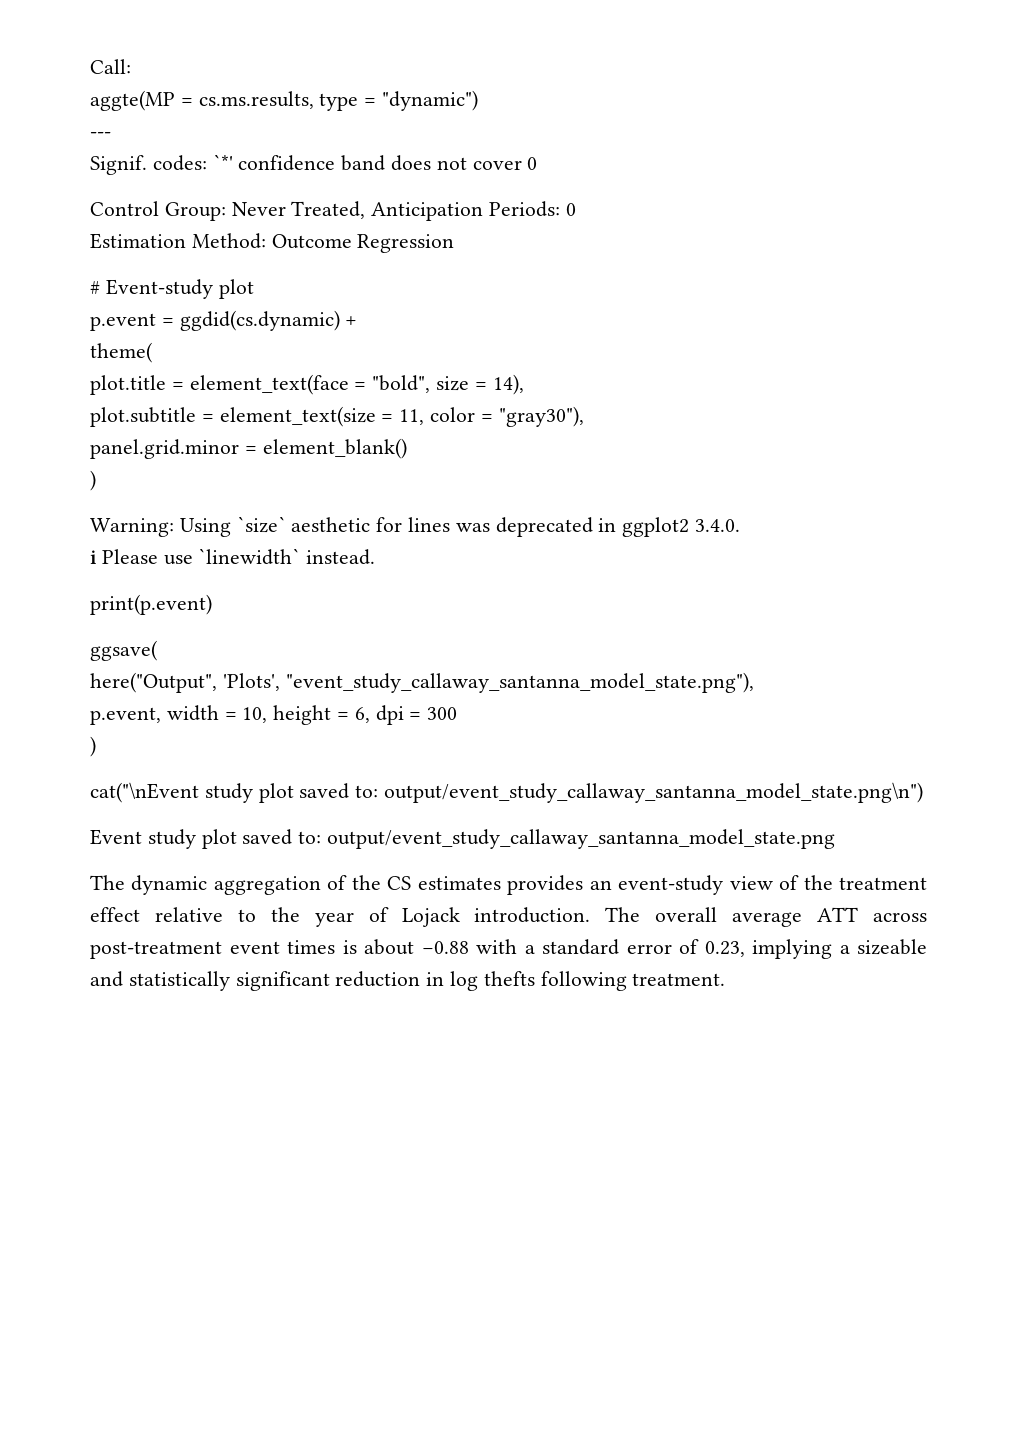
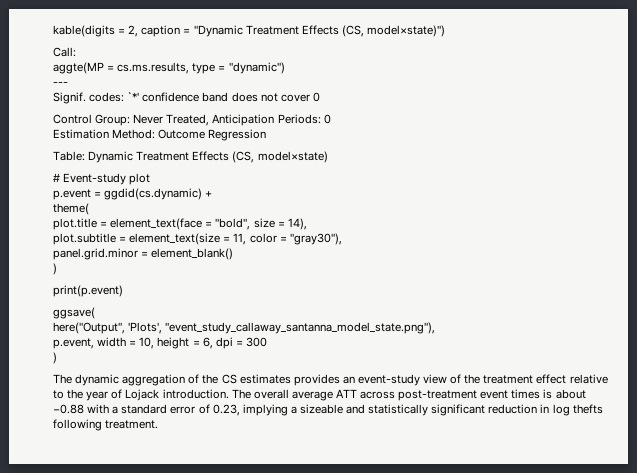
+ kable(digits = 2, caption = "Dynamic Treatment Effects (CS, model×state)")
+ Table: Dynamic Treatment Effects (CS, model×state)
- Warning: Using `size` aesthetic for lines was deprecated in ggplot2 3.4.0.
- ℹ Please use `linewidth` instead.
- cat("\nEvent study plot saved to: output/event_study_callaway_santanna_model_state.png\n")
- Event study plot saved to: output/event_study_callaway_santanna_model_state.png

